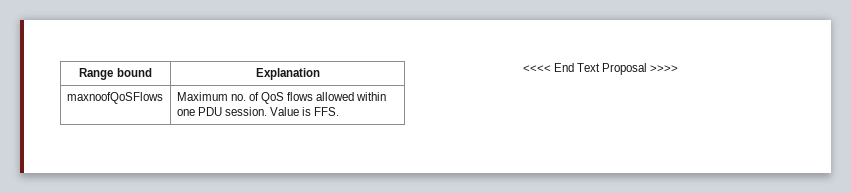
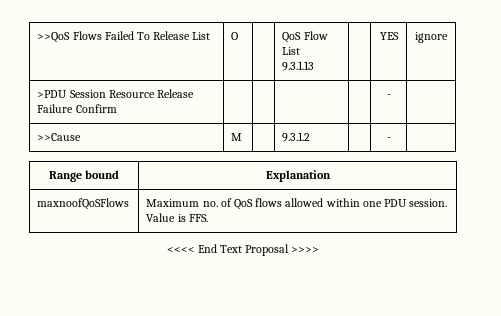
+ >>QoS Flows Failed To Release List | O | | QoS Flow List
+ 9.3.1.13 | | YES | ignore
+ >PDU Session Resource Release Failure Confirm | | | | | - |
+ >>Cause | M | | 9.3.1.2 | | - |

